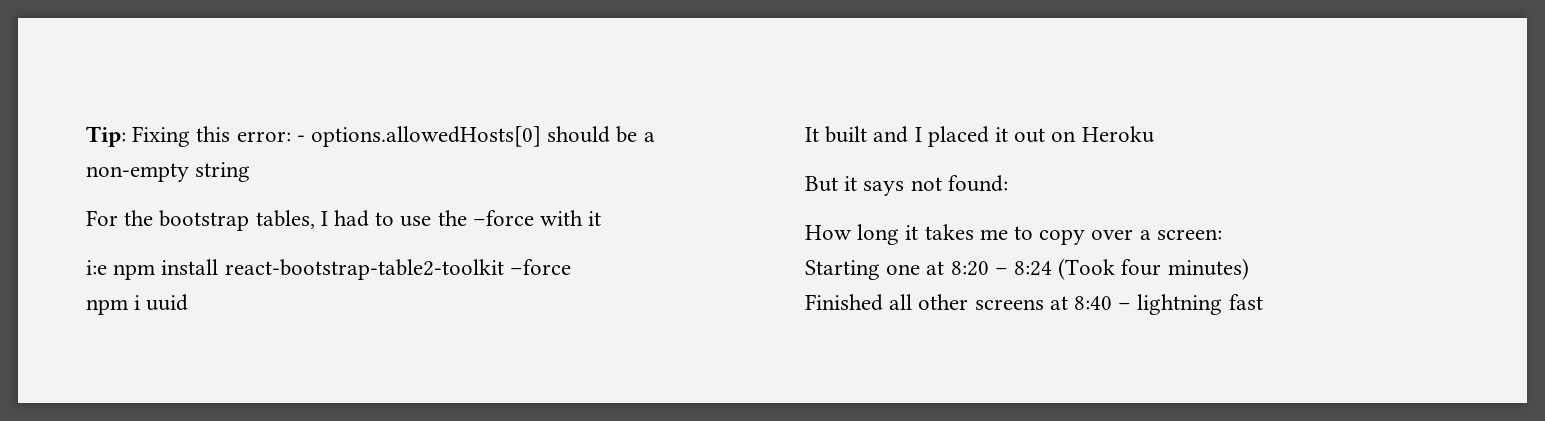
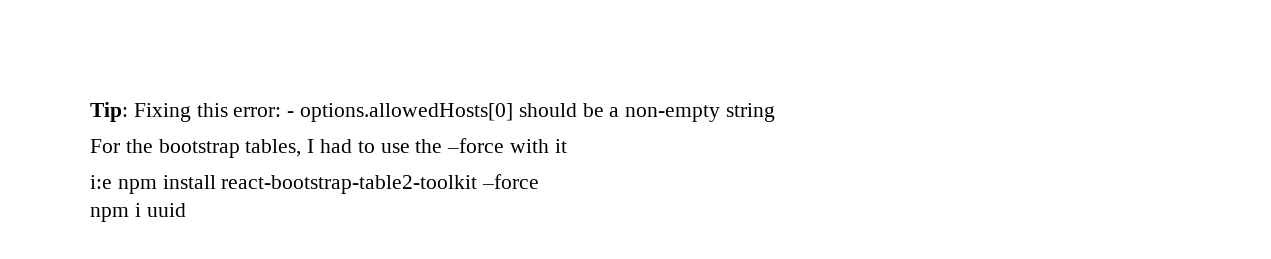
- It built and I placed it out on Heroku
- But it says not found:
- How long it takes me to copy over a screen:
- Starting one at 8:20 – 8:24 (Took four minutes)
- Finished all other screens at 8:40 – lightning fast

